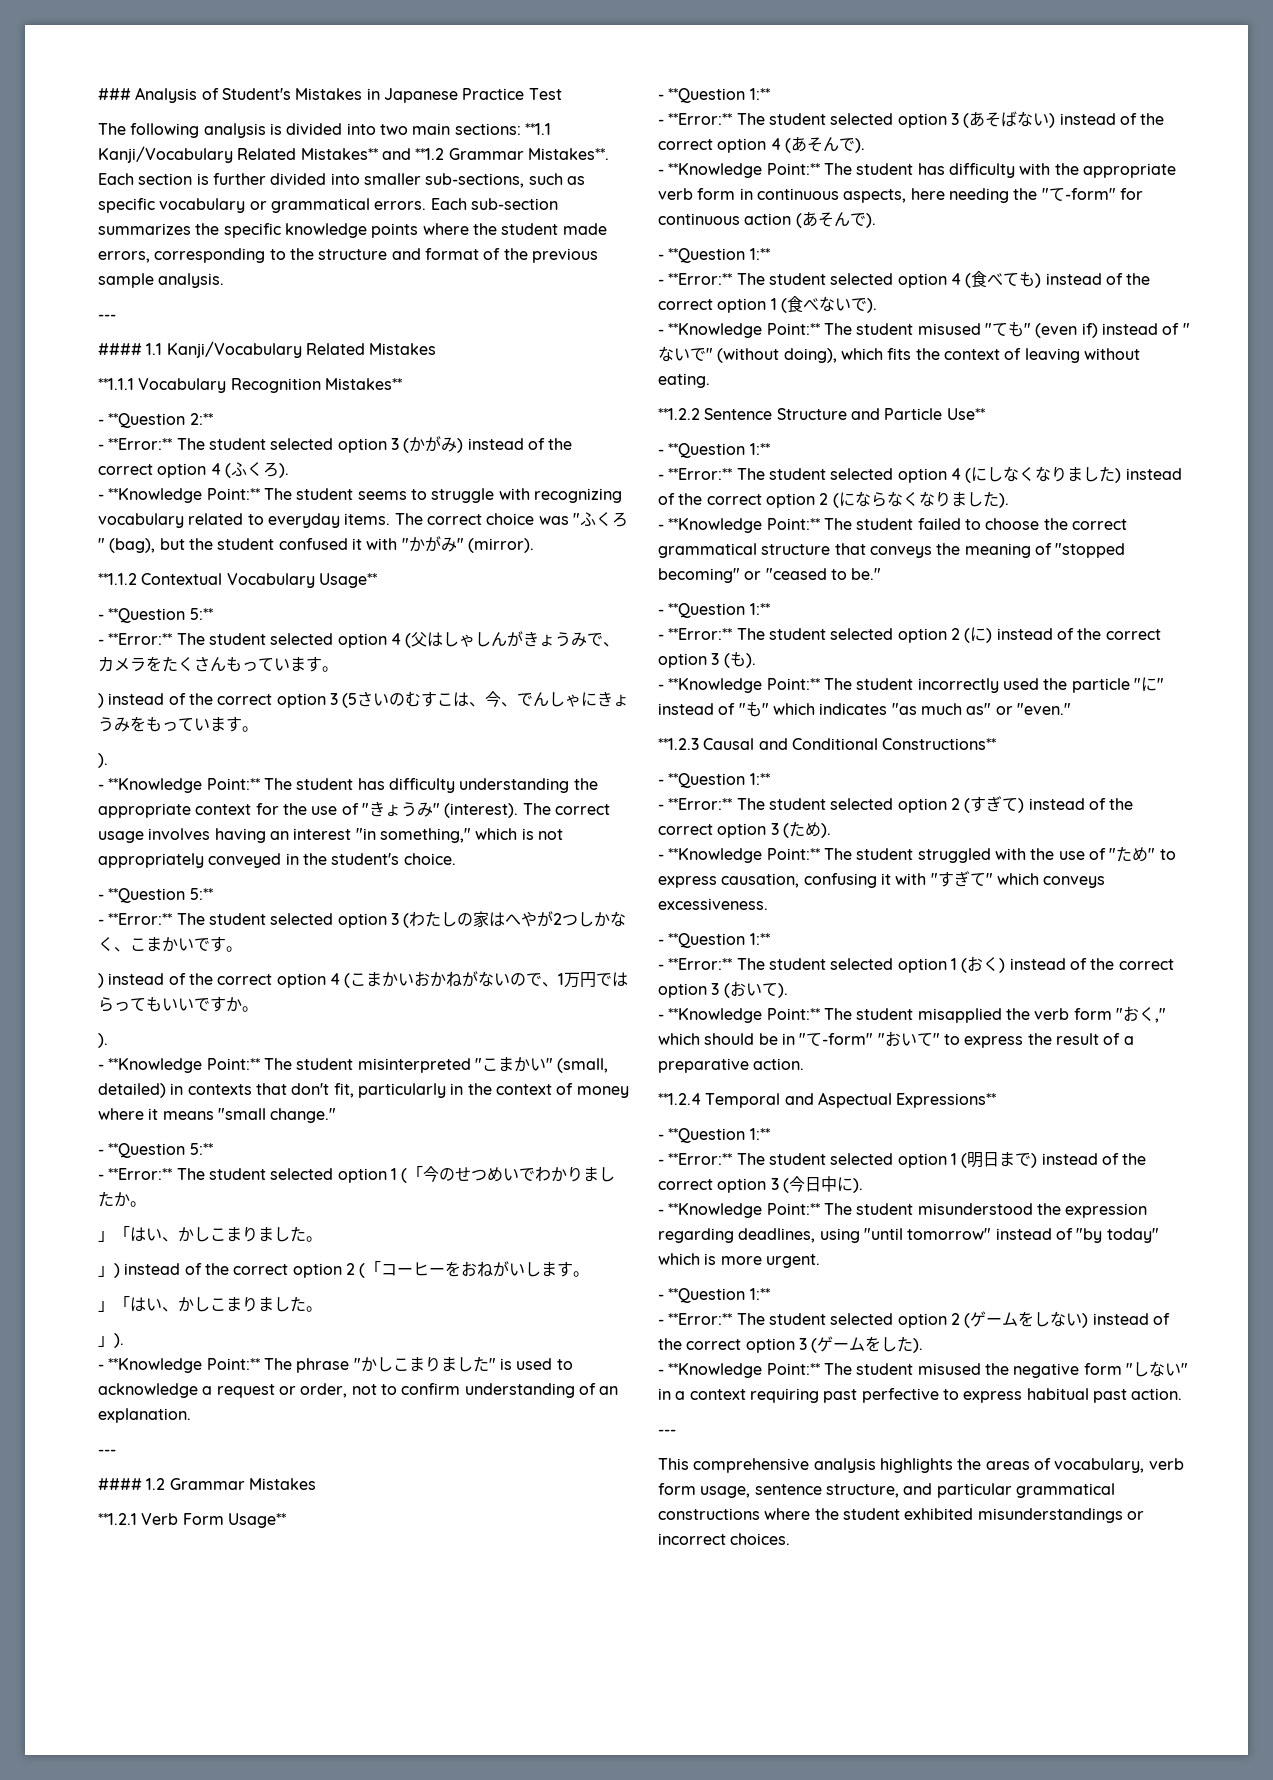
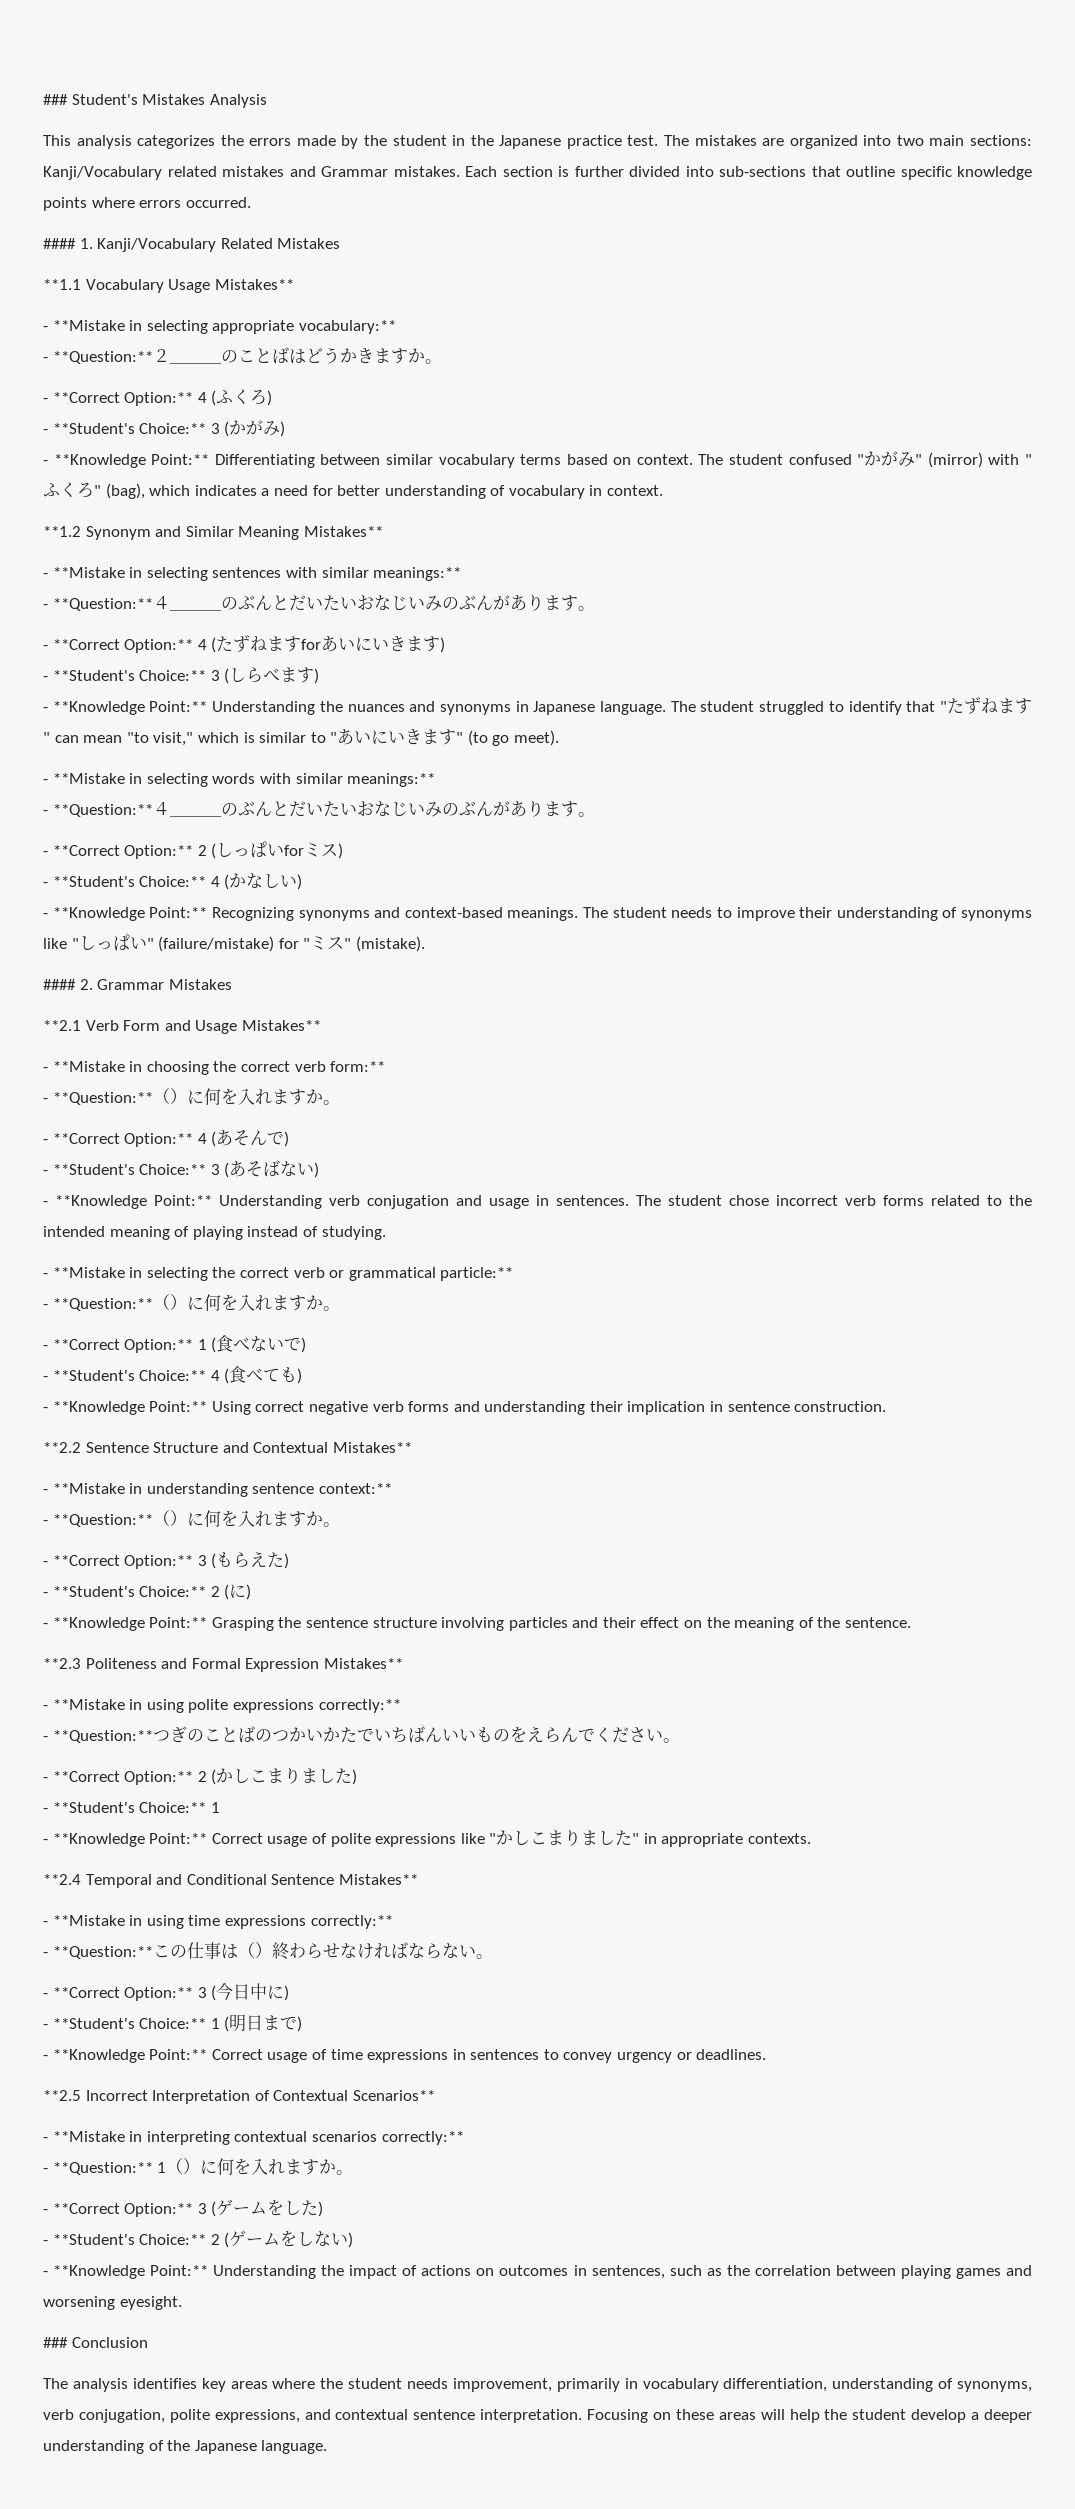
- ### Analysis of Student's Mistakes in Japanese Practice Test
- The following analysis is divided into two main sections: **1.1 Kanji/Vocabulary Related Mistakes** and **1.2 Grammar Mistakes**.
+ ### Student's Mistakes Analysis
+ This analysis categorizes the errors made by the student in the Japanese practice test. The mistakes are organized into two main sections: Kanji/Vocabulary related mistakes and Grammar mistakes.
- Each section is further divided into smaller sub-sections, such as specific vocabulary or grammatical errors. Each sub-section summarizes the specific knowledge points where the student made errors, corresponding to the structure and format of the previous sample analysis.
- ---
- #### 1.1 Kanji/Vocabulary Related Mistakes
+ Each section is further divided into sub-sections that outline specific knowledge points where errors occurred.
+ #### 1. Kanji/Vocabulary Related Mistakes
- **1.1.1 Vocabulary Recognition Mistakes**
- - **Question 2:**
- - **Error:** The student selected option 3 (かがみ) instead of the correct option 4 (ふくろ).
- - **Knowledge Point:** The student seems to struggle with recognizing vocabulary related to everyday items. The correct choice was "ふくろ" (bag), but the student confused it with "かがみ" (mirror).
- **1.1.2 Contextual Vocabulary Usage**
- - **Question 5:**
- - **Error:** The student selected option 4 (父はしゃしんがきょうみで、カメラをたくさんもっています。
- ) instead of the correct option 3 (5さいのむすこは、今、でんしゃにきょうみをもっています。
- ).
- - **Knowledge Point:** The student has difficulty understanding the appropriate context for the use of "きょうみ" (interest). The correct usage involves having an interest "in something," which is not appropriately conveyed in the student's choice.
- - **Question 5:**
- - **Error:** The student selected option 3 (わたしの家はへやが2つしかなく、こまかいです。
- ) instead of the correct option 4 (こまかいおかねがないので、1万円ではらってもいいですか。
- ).
- - **Knowledge Point:** The student misinterpreted "こまかい" (small, detailed) in contexts that don't fit, particularly in the context of money where it means "small change."
- - **Question 5:**
- - **Error:** The student selected option 1 (「今のせつめいでわかりましたか。
- 」「はい、かしこまりました。
- 」) instead of the correct option 2 (「コーヒーをおねがいします。
- 」「はい、かしこまりました。
- 」).
- - **Knowledge Point:** The phrase "かしこまりました" is used to acknowledge a request or order, not to confirm understanding of an explanation.
- ---
- #### 1.2 Grammar Mistakes
- **1.2.1 Verb Form Usage**
- - **Question 1:**
- - **Error:** The student selected option 3 (あそばない) instead of the correct option 4 (あそんで).
- - **Knowledge Point:** The student has difficulty with the appropriate verb form in continuous aspects, here needing the "て-form" for continuous action (あそんで).
- - **Question 1:**
- - **Error:** The student selected option 4 (食べても) instead of the correct option 1 (食べないで).
- - **Knowledge Point:** The student misused "ても" (even if) instead of "ないで" (without doing), which fits the context of leaving without eating.
- **1.2.2 Sentence Structure and Particle Use**
- - **Question 1:**
- - **Error:** The student selected option 4 (にしなくなりました) instead of the correct option 2 (にならなくなりました).
- - **Knowledge Point:** The student failed to choose the correct grammatical structure that conveys the meaning of "stopped becoming" or "ceased to be."
- - **Question 1:**
- - **Error:** The student selected option 2 (に) instead of the correct option 3 (も).
- - **Knowledge Point:** The student incorrectly used the particle "に" instead of "も" which indicates "as much as" or "even."
- **1.2.3 Causal and Conditional Constructions**
- - **Question 1:**
- - **Error:** The student selected option 2 (すぎて) instead of the correct option 3 (ため).
- - **Knowledge Point:** The student struggled with the use of "ため" to express causation, confusing it with "すぎて" which conveys excessiveness.
- - **Question 1:**
- - **Error:** The student selected option 1 (おく) instead of the correct option 3 (おいて).
- - **Knowledge Point:** The student misapplied the verb form "おく," which should be in "て-form" "おいて" to express the result of a preparative action.
- **1.2.4 Temporal and Aspectual Expressions**
- - **Question 1:**
- - **Error:** The student selected option 1 (明日まで) instead of the correct option 3 (今日中に).
- - **Knowledge Point:** The student misunderstood the expression regarding deadlines, using "until tomorrow" instead of "by today" which is more urgent.
- - **Question 1:**
- - **Error:** The student selected option 2 (ゲームをしない) instead of the correct option 3 (ゲームをした).
- - **Knowledge Point:** The student misused the negative form "しない" in a context requiring past perfective to express habitual past action.
- ---
- This comprehensive analysis highlights the areas of vocabulary, verb form usage, sentence structure, and particular grammatical constructions where the student exhibited misunderstandings or incorrect choices.
+ **1.1 Vocabulary Usage Mistakes**
+ - **Mistake in selecting appropriate vocabulary:**
+ - **Question:**２＿＿＿のことばはどうかきますか。
+ - **Correct Option:** 4 (ふくろ)
+ - **Student's Choice:** 3 (かがみ)
+ - **Knowledge Point:** Differentiating between similar vocabulary terms based on context. The student confused "かがみ" (mirror) with "ふくろ" (bag), which indicates a need for better understanding of vocabulary in context.
+ **1.2 Synonym and Similar Meaning Mistakes**
+ - **Mistake in selecting sentences with similar meanings:**
+ - **Question:**４＿＿＿のぶんとだいたいおなじいみのぶんがあります。
+ - **Correct Option:** 4 (たずねますforあいにいきます)
+ - **Student's Choice:** 3 (しらべます)
+ - **Knowledge Point:** Understanding the nuances and synonyms in Japanese language. The student struggled to identify that "たずねます" can mean "to visit," which is similar to "あいにいきます" (to go meet).
+ - **Mistake in selecting words with similar meanings:**
+ - **Question:**４＿＿＿のぶんとだいたいおなじいみのぶんがあります。
+ - **Correct Option:** 2 (しっぱいforミス)
+ - **Student's Choice:** 4 (かなしい)
+ - **Knowledge Point:** Recognizing synonyms and context-based meanings. The student needs to improve their understanding of synonyms like "しっぱい" (failure/mistake) for "ミス" (mistake).
+ #### 2. Grammar Mistakes
+ **2.1 Verb Form and Usage Mistakes**
+ - **Mistake in choosing the correct verb form:**
+ - **Question:**（）に何を入れますか。
+ - **Correct Option:** 4 (あそんで)
+ - **Student's Choice:** 3 (あそばない)
+ - **Knowledge Point:** Understanding verb conjugation and usage in sentences. The student chose incorrect verb forms related to the intended meaning of playing instead of studying.
+ - **Mistake in selecting the correct verb or grammatical particle:**
+ - **Question:**（）に何を入れますか。
+ - **Correct Option:** 1 (食べないで)
+ - **Student's Choice:** 4 (食べても)
+ - **Knowledge Point:** Using correct negative verb forms and understanding their implication in sentence construction.
+ **2.2 Sentence Structure and Contextual Mistakes**
+ - **Mistake in understanding sentence context:**
+ - **Question:**（）に何を入れますか。
+ - **Correct Option:** 3 (もらえた)
+ - **Student's Choice:** 2 (に)
+ - **Knowledge Point:** Grasping the sentence structure involving particles and their effect on the meaning of the sentence.
+ **2.3 Politeness and Formal Expression Mistakes**
+ - **Mistake in using polite expressions correctly:**
+ - **Question:**つぎのことばのつかいかたでいちばんいいものをえらんでください。
+ - **Correct Option:** 2 (かしこまりました)
+ - **Student's Choice:** 1
+ - **Knowledge Point:** Correct usage of polite expressions like "かしこまりました" in appropriate contexts.
+ **2.4 Temporal and Conditional Sentence Mistakes**
+ - **Mistake in using time expressions correctly:**
+ - **Question:**この仕事は（）終わらせなければならない。
+ - **Correct Option:** 3 (今日中に)
+ - **Student's Choice:** 1 (明日まで)
+ - **Knowledge Point:** Correct usage of time expressions in sentences to convey urgency or deadlines.
+ **2.5 Incorrect Interpretation of Contextual Scenarios**
+ - **Mistake in interpreting contextual scenarios correctly:**
+ - **Question:** 1（）に何を入れますか。
+ - **Correct Option:** 3 (ゲームをした)
+ - **Student's Choice:** 2 (ゲームをしない)
+ - **Knowledge Point:** Understanding the impact of actions on outcomes in sentences, such as the correlation between playing games and worsening eyesight.
+ ### Conclusion
+ The analysis identifies key areas where the student needs improvement, primarily in vocabulary differentiation, understanding of synonyms, verb conjugation, polite expressions, and contextual sentence interpretation. Focusing on these areas will help the student develop a deeper understanding of the Japanese language.

